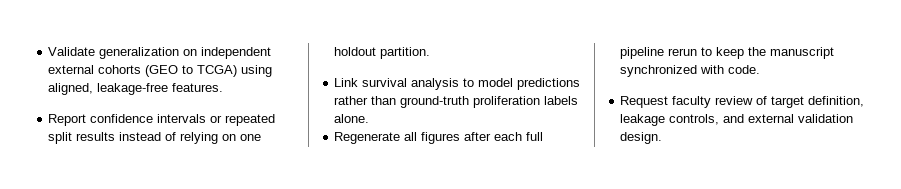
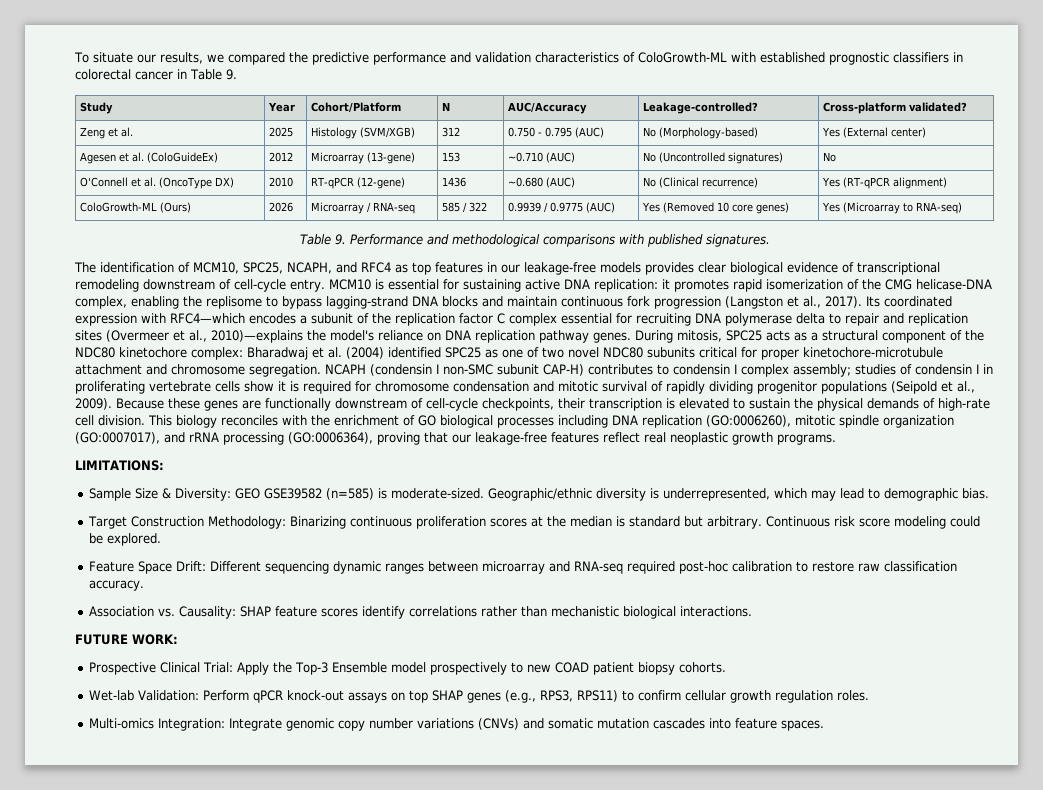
- Validate generalization on independent external cohorts (GEO to TCGA) using aligned, leakage-free features.
- Report confidence intervals or repeated split results instead of relying on one holdout partition.
- Link survival analysis to model predictions rather than ground-truth proliferation labels alone.
- Regenerate all figures after each full pipeline rerun to keep the manuscript synchronized with code.
- Request faculty review of target definition, leakage controls, and external validation design.
+ To situate our results, we compared the predictive performance and validation characteristics of ColoGrowth-ML with established prognostic classifiers in colorectal cancer in Table 9.
+ Study | Year | Cohort/Platform | N | AUC/Accuracy | Leakage-controlled? | Cross-platform validated?
+ Zeng et al. | 2025 | Histology (SVM/XGB) | 312 | 0.750 - 0.795 (AUC) | No (Morphology-based) | Yes (External center)
+ Agesen et al. (ColoGuideEx) | 2012 | Microarray (13-gene) | 153 | ~0.710 (AUC) | No (Uncontrolled signatures) | No
+ O'Connell et al. (OncoType DX) | 2010 | RT-qPCR (12-gene) | 1436 | ~0.680 (AUC) | No (Clinical recurrence) | Yes (RT-qPCR alignment)
+ ColoGrowth-ML (Ours) | 2026 | Microarray / RNA-seq | 585 / 322 | 0.9939 / 0.9775 (AUC) | Yes (Removed 10 core genes) | Yes (Microarray to RNA-seq)
+ Table 9. Performance and methodological comparisons with published signatures.
+ The identification of MCM10, SPC25, NCAPH, and RFC4 as top features in our leakage-free models provides clear biological evidence of transcriptional remodeling downstream of cell-cycle entry. MCM10 is essential for sustaining active DNA replication: it promotes rapid isomerization of the CMG helicase-DNA complex, enabling the replisome to bypass lagging-strand DNA blocks and maintain continuous fork progression (Langston et al., 2017). Its coordinated expression with RFC4—which encodes a subunit of the replication factor C complex essential for recruiting DNA polymerase delta to repair and replication sites (Overmeer et al., 2010)—explains the model's reliance on DNA replication pathway genes. During mitosis, SPC25 acts as a structural component of the NDC80 kinetochore complex: Bharadwaj et al. (2004) identified SPC25 as one of two novel NDC80 subunits critical for proper kinetochore-microtubule attachment and chromosome segregation. NCAPH (condensin I non-SMC subunit CAP-H) contributes to condensin I complex assembly; studies of condensin I in proliferating vertebrate cells show it is required for chromosome condensation and mitotic survival of rapidly dividing progenitor populations (Seipold et al., 2009). Because these genes are functionally downstream of cell-cycle checkpoints, their transcription is elevated to sustain the physical demands of high-rate cell division. This biology reconciles with the enrichment of GO biological processes including DNA replication (GO:0006260), mitotic spindle organization (GO:0007017), and rRNA processing (GO:0006364), proving that our leakage-free features reflect real neoplastic growth programs.
+ LIMITATIONS:
+ Sample Size & Diversity: GEO GSE39582 (n=585) is moderate-sized. Geographic/ethnic diversity is underrepresented, which may lead to demographic bias.
+ Target Construction Methodology: Binarizing continuous proliferation scores at the median is standard but arbitrary. Continuous risk score modeling could be explored.
+ Feature Space Drift: Different sequencing dynamic ranges between microarray and RNA-seq required post-hoc calibration to restore raw classification accuracy.
+ Association vs. Causality: SHAP feature scores identify correlations rather than mechanistic biological interactions.
+ FUTURE WORK:
+ Prospective Clinical Trial: Apply the Top-3 Ensemble model prospectively to new COAD patient biopsy cohorts.
+ Wet-lab Validation: Perform qPCR knock-out assays on top SHAP genes (e.g., RPS3, RPS11) to confirm cellular growth regulation roles.
+ Multi-omics Integration: Integrate genomic copy number variations (CNVs) and somatic mutation cascades into feature spaces.

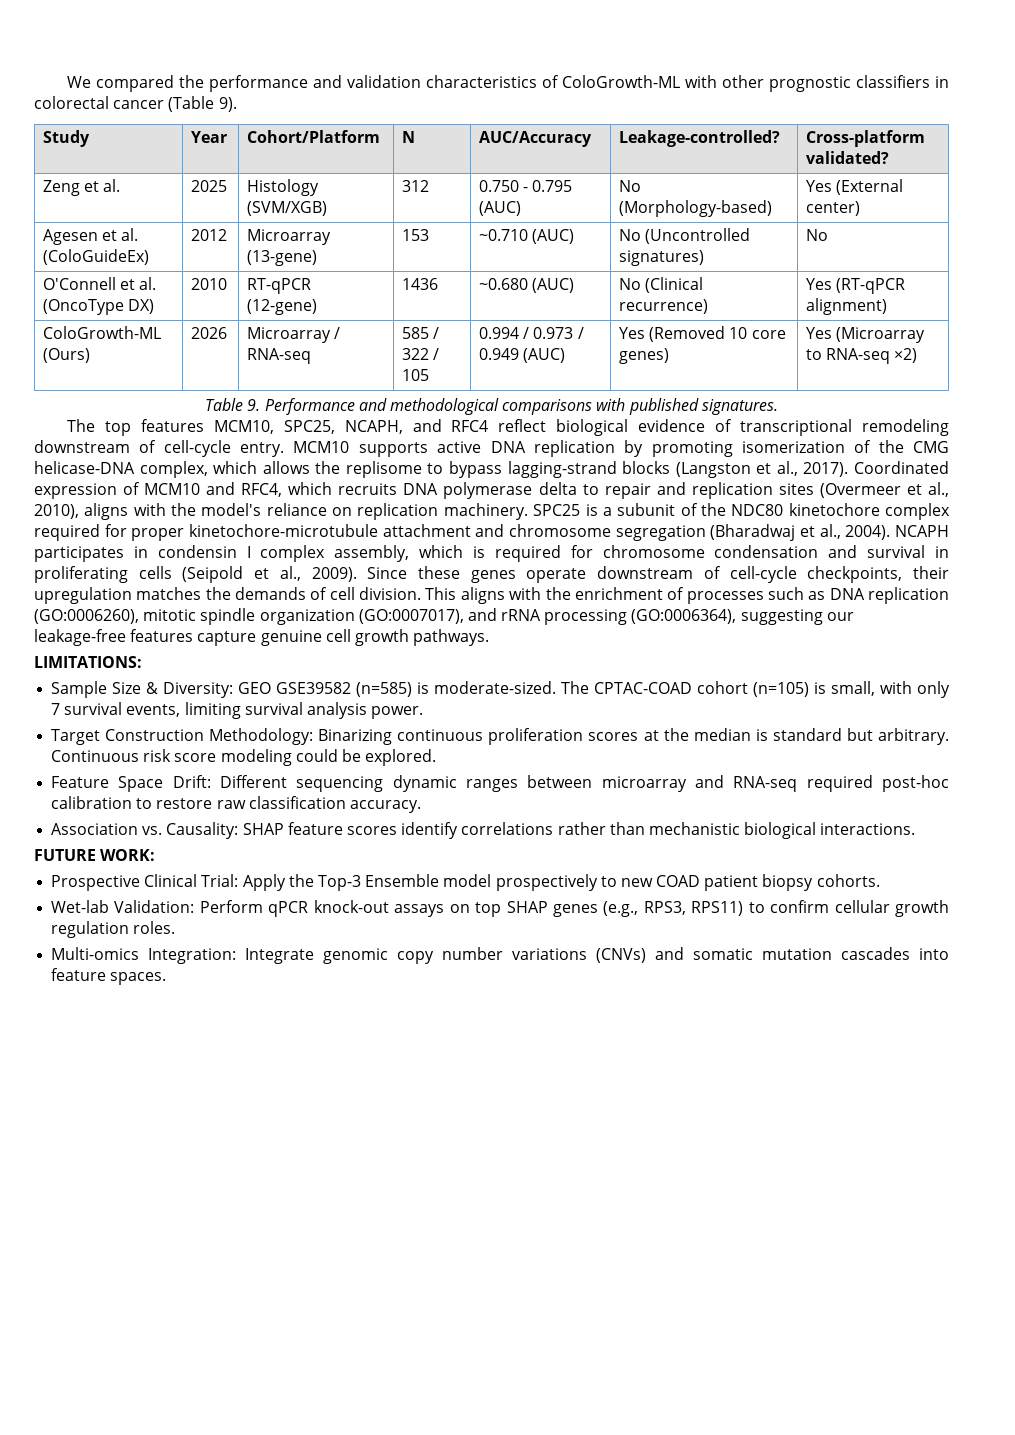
- To situate our results, we compared the predictive performance and validation characteristics of ColoGrowth-ML with established prognostic classifiers in colorectal cancer in Table 9.
+ We compared the performance and validation characteristics of ColoGrowth-ML with other prognostic classifiers in colorectal cancer (Table 9).
- ColoGrowth-ML (Ours) | 2026 | Microarray / RNA-seq | 585 / 322 | 0.9939 / 0.9775 (AUC) | Yes (Removed 10 core genes) | Yes (Microarray to RNA-seq)
+ ColoGrowth-ML (Ours) | 2026 | Microarray / RNA-seq | 585 / 322 / 105 | 0.994 / 0.973 / 0.949 (AUC) | Yes (Removed 10 core genes) | Yes (Microarray to RNA-seq ×2)
- The identification of MCM10, SPC25, NCAPH, and RFC4 as top features in our leakage-free models provides clear biological evidence of transcriptional remodeling downstream of cell-cycle entry.
+ The top features MCM10, SPC25, NCAPH, and RFC4 reflect biological evidence of transcriptional remodeling downstream of cell-cycle entry.
- MCM10 is essential for sustaining active DNA replication: it promotes rapid isomerization of the CMG helicase-DNA complex, enabling the replisome to bypass lagging-strand DNA blocks and maintain continuous fork progression (Langston et al., 2017). Its coordinated expression with RFC4—which encodes a subunit of the replication factor C complex essential for recruiting DNA polymerase delta to repair and replication sites (Overmeer et al., 2010)—explains the model's reliance on DNA replication pathway genes. During mitosis, SPC25 acts as a structural component of the NDC80 kinetochore complex: Bharadwaj et al. (2004) identified SPC25 as one of two novel NDC80 subunits critical for proper kinetochore-microtubule attachment and chromosome segregation. NCAPH (condensin I non-SMC subunit CAP-H) contributes to condensin I complex assembly; studies of condensin I in proliferating vertebrate cells show it is required for chromosome condensation and mitotic survival of rapidly dividing progenitor populations (Seipold et al., 2009).
+ MCM10 supports active DNA replication by promoting isomerization of the CMG helicase-DNA complex, which allows the replisome to bypass lagging-strand blocks (Langston et al., 2017). Coordinated expression of MCM10 and RFC4, which recruits DNA polymerase delta to repair and replication sites (Overmeer et al., 2010), aligns with the model's reliance on replication machinery. SPC25 is a subunit of the NDC80 kinetochore complex required for proper kinetochore-microtubule attachment and chromosome segregation (Bharadwaj et al., 2004). NCAPH participates in condensin I complex assembly, which is required for chromosome condensation and survival in proliferating cells (Seipold et al., 2009).
- Because these genes are functionally downstream of cell-cycle checkpoints, their transcription is elevated to sustain the physical demands of high-rate cell division.
+ Since these genes operate downstream of cell-cycle checkpoints, their upregulation matches the demands of cell division.
- This biology reconciles with the enrichment of GO biological processes including DNA replication (GO:0006260), mitotic spindle organization (GO:0007017), and rRNA processing (GO:0006364), proving that our leakage-free features reflect real neoplastic growth programs.
+ This aligns with the enrichment of processes such as DNA replication (GO:0006260), mitotic spindle organization (GO:0007017), and rRNA processing (GO:0006364), suggesting our leakage-free features capture genuine cell growth pathways.
- Geographic/ethnic diversity is underrepresented, which may lead to demographic bias.
+ The CPTAC-COAD cohort (n=105) is small, with only 7 survival events, limiting survival analysis power.

